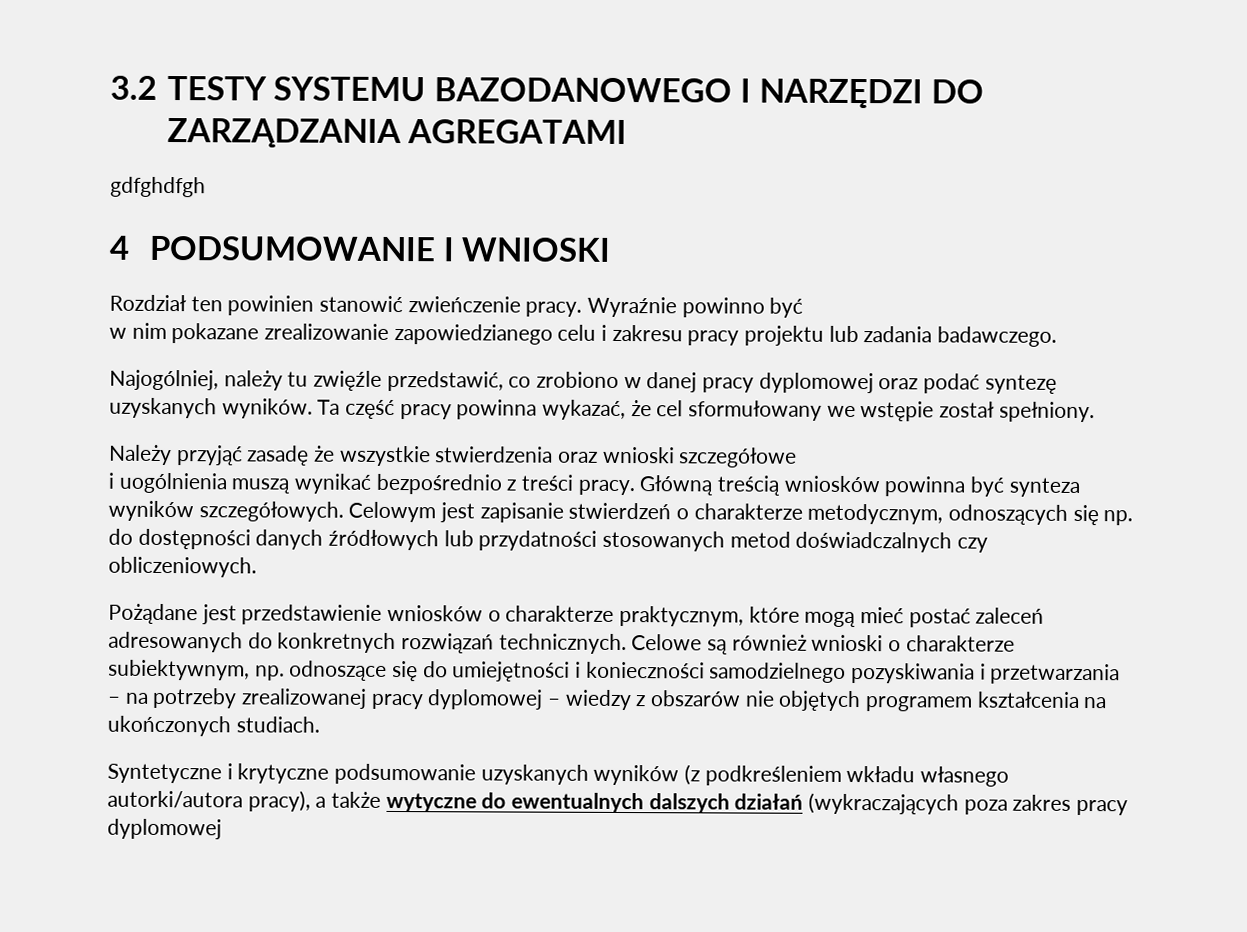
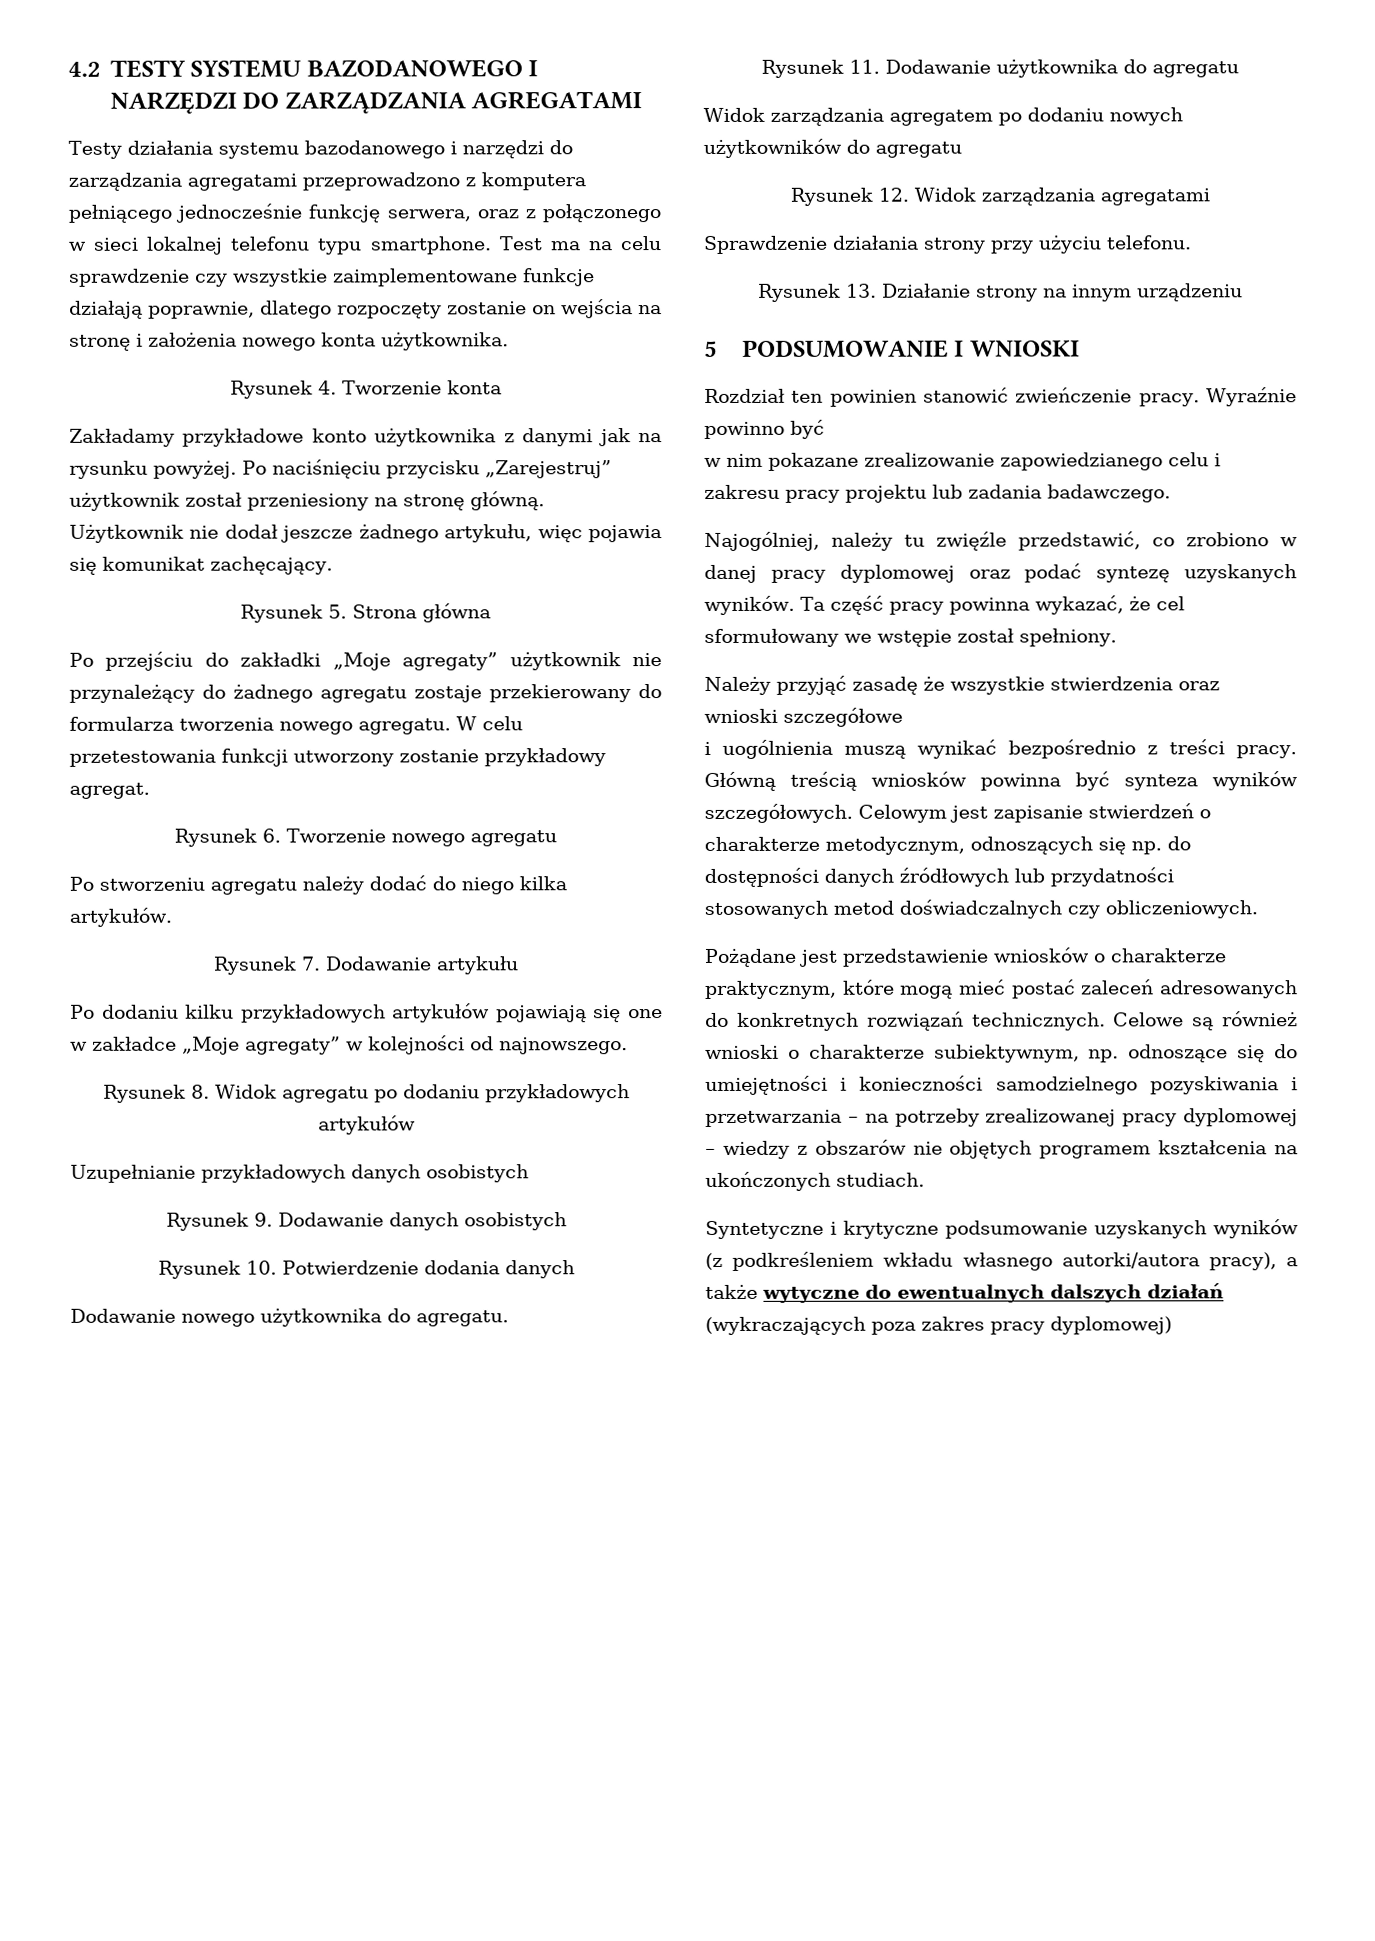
- 3.2 TESTY SYSTEMU BAZODANOWEGO I NARZĘDZI DO ZARZĄDZANIA AGREGATAMI
+ 4.2 TESTY SYSTEMU BAZODANOWEGO I NARZĘDZI DO ZARZĄDZANIA AGREGATAMI
- gdfghdfgh
- 4 PODSUMOWANIE I WNIOSKI
+ Testy działania systemu bazodanowego i narzędzi do zarządzania agregatami przeprowadzono z komputera pełniącego jednocześnie funkcję serwera, oraz z połączonego w sieci lokalnej telefonu typu smartphone. Test ma na celu sprawdzenie czy wszystkie zaimplementowane funkcje działają poprawnie, dlatego rozpoczęty zostanie on wejścia na stronę i założenia nowego konta użytkownika.
+ Rysunek 4. Tworzenie konta
+ Zakładamy przykładowe konto użytkownika z danymi jak na rysunku powyżej. Po naciśnięciu przycisku „Zarejestruj” użytkownik został przeniesiony na stronę główną. Użytkownik nie dodał jeszcze żadnego artykułu, więc pojawia się komunikat zachęcający.
+ Rysunek 5. Strona główna
+ Po przejściu do zakładki „Moje agregaty” użytkownik nie przynależący do żadnego agregatu zostaje przekierowany do formularza tworzenia nowego agregatu. W celu przetestowania funkcji utworzony zostanie przykładowy agregat.
+ Rysunek 6. Tworzenie nowego agregatu
+ Po stworzeniu agregatu należy dodać do niego kilka artykułów.
+ Rysunek 7. Dodawanie artykułu
+ Po dodaniu kilku przykładowych artykułów pojawiają się one w zakładce „Moje agregaty” w kolejności od najnowszego.
+ Rysunek 8. Widok agregatu po dodaniu przykładowych artykułów
+ Uzupełnianie przykładowych danych osobistych
+ Rysunek 9. Dodawanie danych osobistych
+ Rysunek 10. Potwierdzenie dodania danych
+ Dodawanie nowego użytkownika do agregatu.
+ Rysunek 11. Dodawanie użytkownika do agregatu
+ Widok zarządzania agregatem po dodaniu nowych użytkowników do agregatu
+ Rysunek 12. Widok zarządzania agregatami
+ Sprawdzenie działania strony przy użyciu telefonu.
+ Rysunek 13. Działanie strony na innym urządzeniu
+ 5 PODSUMOWANIE I WNIOSKI
- Syntetyczne i krytyczne podsumowanie uzyskanych wyników (z podkreśleniem wkładu własnego autorki/autora pracy), a także wytyczne do ewentualnych dalszych działań (wykraczających poza zakres pracy dyplomowej
+ Syntetyczne i krytyczne podsumowanie uzyskanych wyników (z podkreśleniem wkładu własnego autorki/autora pracy), a także wytyczne do ewentualnych dalszych działań (wykraczających poza zakres pracy dyplomowej)

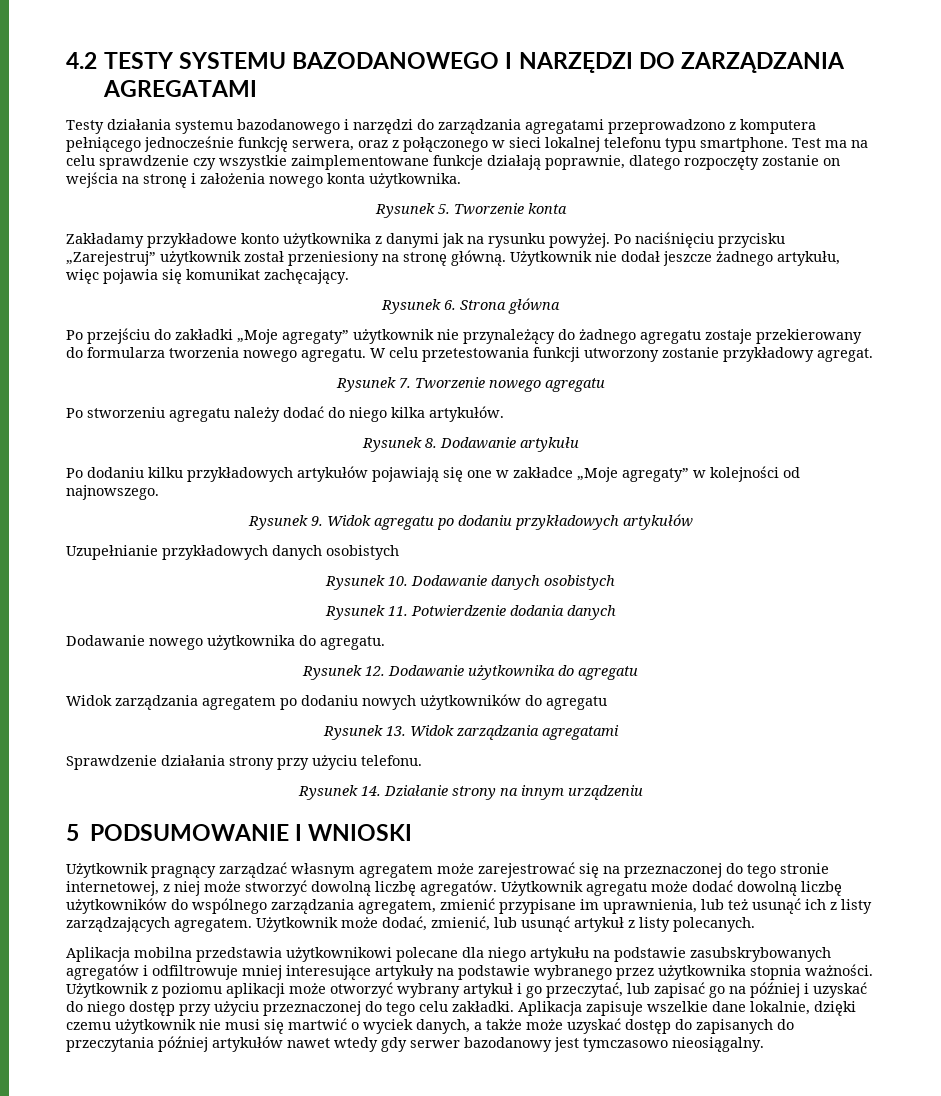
- Rysunek 4. Tworzenie konta
+ Rysunek 5. Tworzenie konta
- Rysunek 5. Strona główna
+ Rysunek 6. Strona główna
- Rysunek 6. Tworzenie nowego agregatu
+ Rysunek 7. Tworzenie nowego agregatu
- Rysunek 7. Dodawanie artykułu
+ Rysunek 8. Dodawanie artykułu
- Rysunek 8. Widok agregatu po dodaniu przykładowych artykułów
+ Rysunek 9. Widok agregatu po dodaniu przykładowych artykułów
- Rysunek 9. Dodawanie danych osobistych
+ Rysunek 10. Dodawanie danych osobistych
- Rysunek 10. Potwierdzenie dodania danych
+ Rysunek 11. Potwierdzenie dodania danych
- Rysunek 11. Dodawanie użytkownika do agregatu
+ Rysunek 12. Dodawanie użytkownika do agregatu
- Rysunek 12. Widok zarządzania agregatami
+ Rysunek 13. Widok zarządzania agregatami
- Rysunek 13. Działanie strony na innym urządzeniu
+ Rysunek 14. Działanie strony na innym urządzeniu
- Rozdział ten powinien stanowić zwieńczenie pracy. Wyraźnie powinno być
- w nim pokazane zrealizowanie zapowiedzianego celu i zakresu pracy projektu lub zadania badawczego.
- Najogólniej, należy tu zwięźle przedstawić, co zrobiono w danej pracy dyplomowej oraz podać syntezę uzyskanych wyników. Ta część pracy powinna wykazać, że cel sformułowany we wstępie został spełniony.
- Należy przyjąć zasadę że wszystkie stwierdzenia oraz wnioski szczegółowe
- i uogólnienia muszą wynikać bezpośrednio z treści pracy. Główną treścią wniosków powinna być synteza wyników szczegółowych. Celowym jest zapisanie stwierdzeń o charakterze metodycznym, odnoszących się np. do dostępności danych źródłowych lub przydatności stosowanych metod doświadczalnych czy obliczeniowych.
- Pożądane jest przedstawienie wniosków o charakterze praktycznym, które mogą mieć postać zaleceń adresowanych do konkretnych rozwiązań technicznych. Celowe są również wnioski o charakterze subiektywnym, np. odnoszące się do umiejętności i konieczności samodzielnego pozyskiwania i przetwarzania – na potrzeby zrealizowanej pracy dyplomowej – wiedzy z obszarów nie objętych programem kształcenia na ukończonych studiach.
- Syntetyczne i krytyczne podsumowanie uzyskanych wyników (z podkreśleniem wkładu własnego autorki/autora pracy), a także wytyczne do ewentualnych dalszych działań (wykraczających poza zakres pracy dyplomowej)
+ Użytkownik pragnący zarządzać własnym agregatem może zarejestrować się na przeznaczonej do tego stronie internetowej, z niej może stworzyć dowolną liczbę agregatów. Użytkownik agregatu może dodać dowolną liczbę użytkowników do wspólnego zarządzania agregatem, zmienić przypisane im uprawnienia, lub też usunąć ich z listy zarządzających agregatem. Użytkownik może dodać, zmienić, lub usunąć artykuł z listy polecanych.
+ Aplikacja mobilna przedstawia użytkownikowi polecane dla niego artykułu na podstawie zasubskrybowanych agregatów i odfiltrowuje mniej interesujące artykuły na podstawie wybranego przez użytkownika stopnia ważności. Użytkownik z poziomu aplikacji może otworzyć wybrany artykuł i go przeczytać, lub zapisać go na później i uzyskać do niego dostęp przy użyciu przeznaczonej do tego celu zakładki. Aplikacja zapisuje wszelkie dane lokalnie, dzięki czemu użytkownik nie musi się martwić o wyciek danych, a także może uzyskać dostęp do zapisanych do przeczytania później artykułów nawet wtedy gdy serwer bazodanowy jest tymczasowo nieosiągalny.

